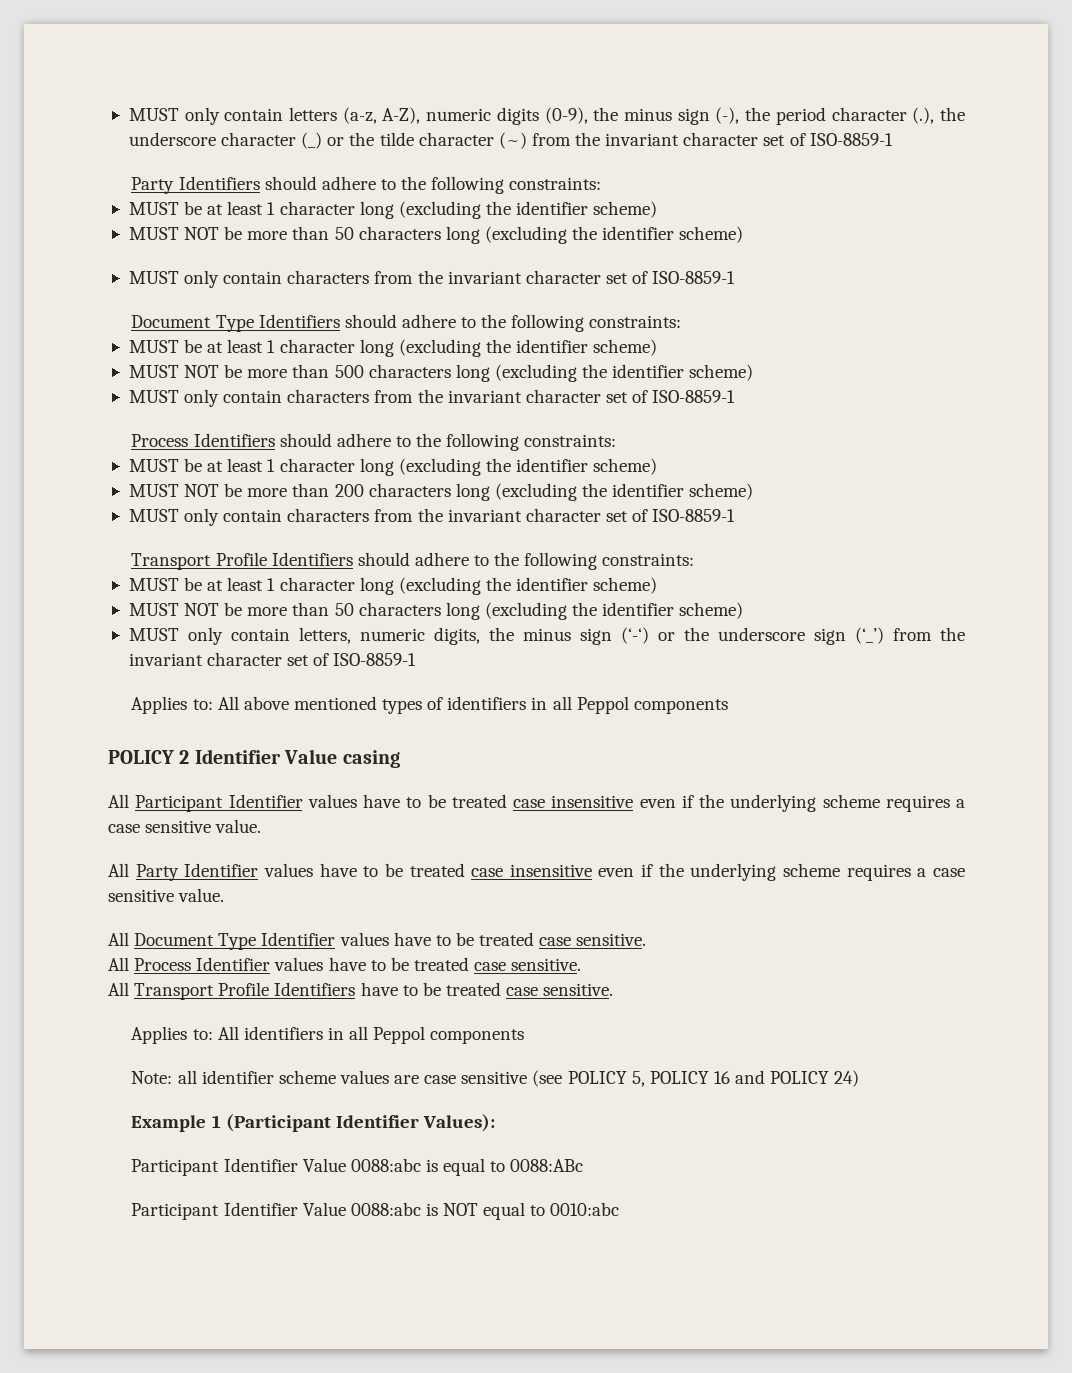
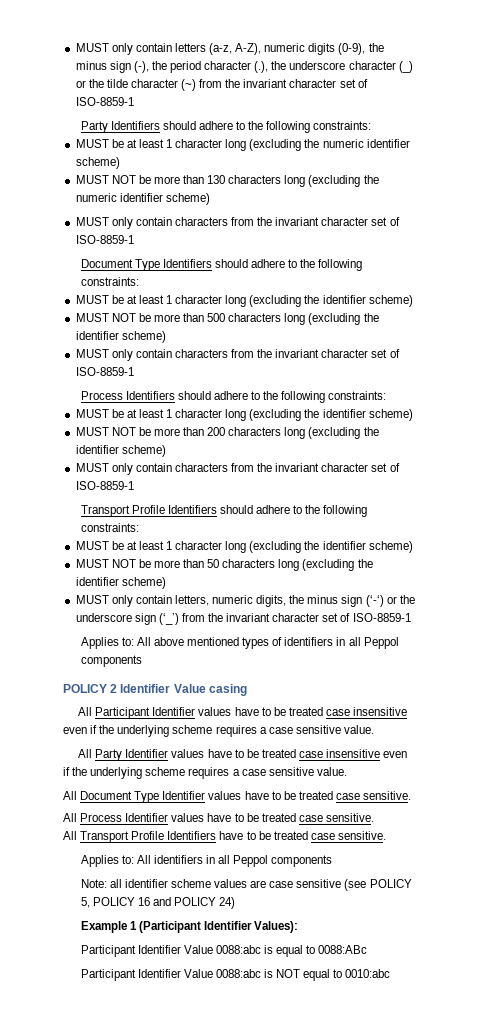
  Party Identifiers should adhere to the following constraints:
- MUST be at least 1 character long (excluding the identifier scheme)
- MUST NOT be more than 50 characters long (excluding the identifier scheme)
+ MUST be at least 1 character long (excluding the numeric identifier scheme)
+ MUST NOT be more than 130 characters long (excluding the numeric identifier scheme)

